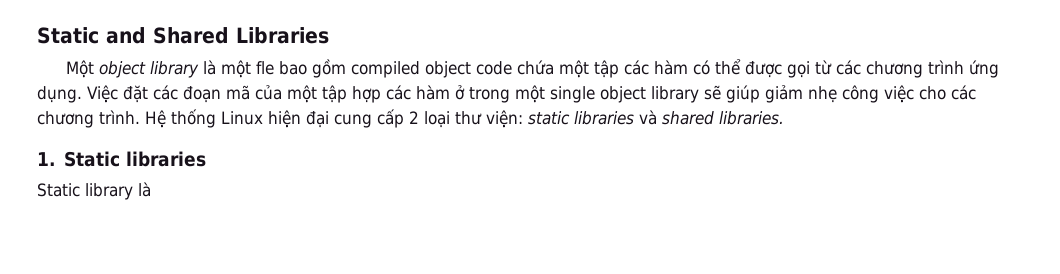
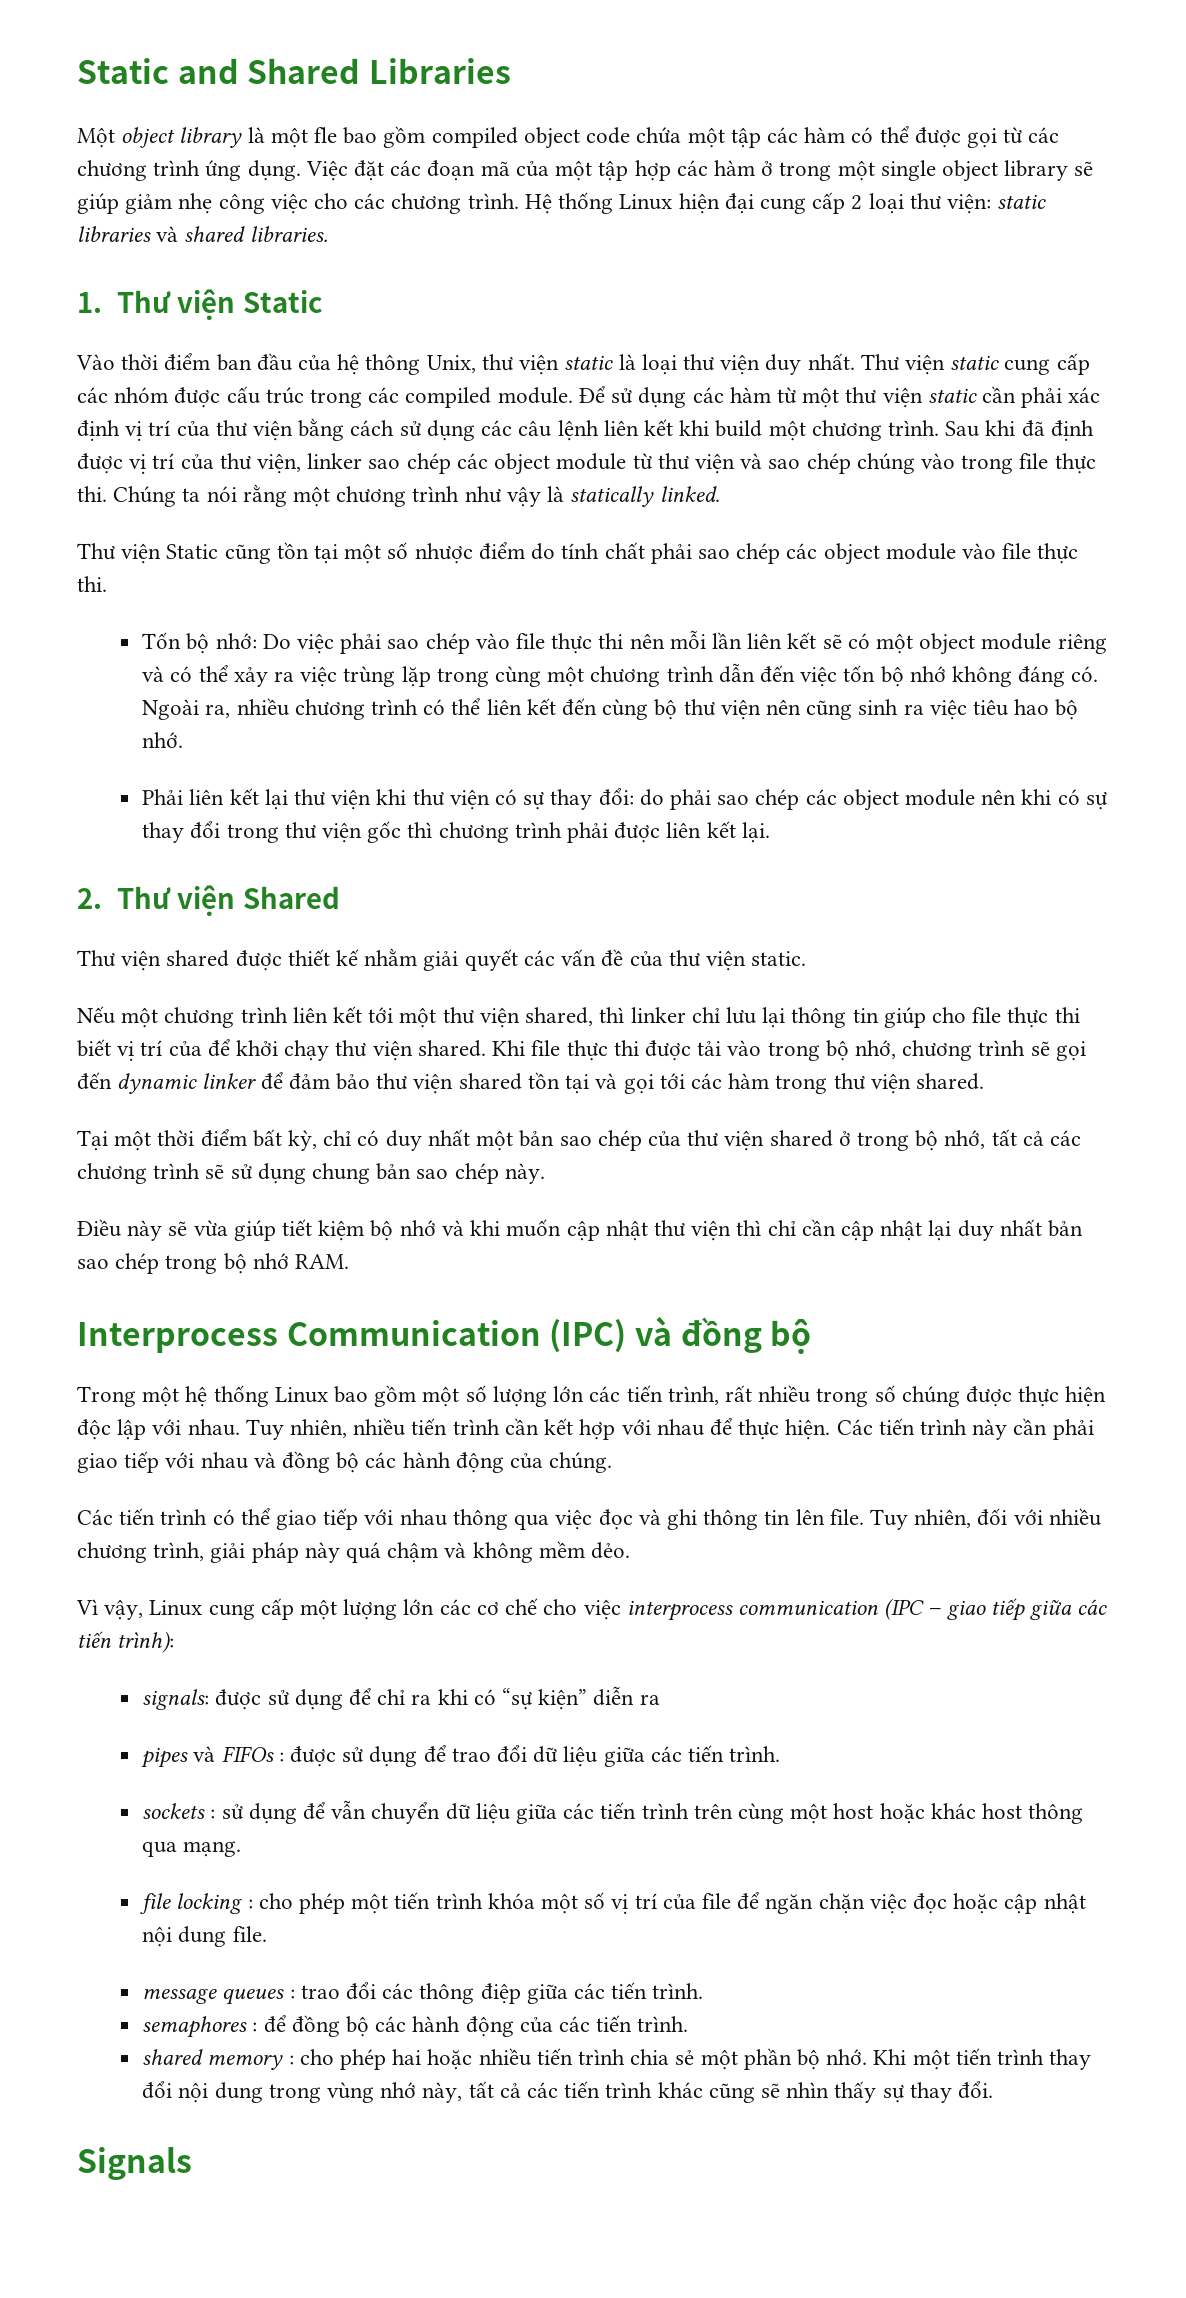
- 1. Static libraries
- Static library là
+ 1. Thư viện Static
+ Vào thời điểm ban đầu của hệ thông Unix, thư viện static là loại thư viện duy nhất. Thư viện static cung cấp các nhóm được cấu trúc trong các compiled module. Để sử dụng các hàm từ một thư viện static cần phải xác định vị trí của thư viện bằng cách sử dụng các câu lệnh liên kết khi build một chương trình. Sau khi đã định được vị trí của thư viện, linker sao chép các object module từ thư viện và sao chép chúng vào trong file thực thi. Chúng ta nói rằng một chương trình như vậy là statically linked.
+ Thư viện Static cũng tồn tại một số nhược điểm do tính chất phải sao chép các object module vào file thực thi.
+ Tốn bộ nhớ: Do việc phải sao chép vào file thực thi nên mỗi lần liên kết sẽ có một object module riêng và có thể xảy ra việc trùng lặp trong cùng một chương trình dẫn đến việc tốn bộ nhớ không đáng có. Ngoài ra, nhiều chương trình có thể liên kết đến cùng bộ thư viện nên cũng sinh ra việc tiêu hao bộ nhớ.
+ Phải liên kết lại thư viện khi thư viện có sự thay đổi: do phải sao chép các object module nên khi có sự thay đổi trong thư viện gốc thì chương trình phải được liên kết lại.
+ 2. Thư viện Shared
+ Thư viện shared được thiết kế nhằm giải quyết các vấn đề của thư viện static.
+ Nếu một chương trình liên kết tới một thư viện shared, thì linker chỉ lưu lại thông tin giúp cho file thực thi biết vị trí của để khởi chạy thư viện shared. Khi file thực thi được tải vào trong bộ nhớ, chương trình sẽ gọi đến dynamic linker để đảm bảo thư viện shared tồn tại và gọi tới các hàm trong thư viện shared.
+ Tại một thời điểm bất kỳ, chỉ có duy nhất một bản sao chép của thư viện shared ở trong bộ nhớ, tất cả các chương trình sẽ sử dụng chung bản sao chép này.
+ Điều này sẽ vừa giúp tiết kiệm bộ nhớ và khi muốn cập nhật thư viện thì chỉ cần cập nhật lại duy nhất bản sao chép trong bộ nhớ RAM.
+ Interprocess Communication (IPC) và đồng bộ
+ Trong một hệ thống Linux bao gồm một số lượng lớn các tiến trình, rất nhiều trong số chúng được thực hiện độc lập với nhau. Tuy nhiên, nhiều tiến trình cần kết hợp với nhau để thực hiện. Các tiến trình này cần phải giao tiếp với nhau và đồng bộ các hành động của chúng.
+ Các tiến trình có thể giao tiếp với nhau thông qua việc đọc và ghi thông tin lên file. Tuy nhiên, đối với nhiều chương trình, giải pháp này quá chậm và không mềm dẻo.
+ Vì vậy, Linux cung cấp một lượng lớn các cơ chế cho việc interprocess communication (IPC – giao tiếp giữa các tiến trình):
+ signals: được sử dụng để chỉ ra khi có “sự kiện” diễn ra
+ pipes và FIFOs : được sử dụng để trao đổi dữ liệu giữa các tiến trình.
+ sockets : sử dụng để vẫn chuyển dữ liệu giữa các tiến trình trên cùng một host hoặc khác host thông qua mạng.
+ file locking : cho phép một tiến trình khóa một số vị trí của file để ngăn chặn việc đọc hoặc cập nhật nội dung file.
+ message queues : trao đổi các thông điệp giữa các tiến trình.
+ semaphores : để đồng bộ các hành động của các tiến trình.
+ shared memory : cho phép hai hoặc nhiều tiến trình chia sẻ một phần bộ nhớ. Khi một tiến trình thay đổi nội dung trong vùng nhớ này, tất cả các tiến trình khác cũng sẽ nhìn thấy sự thay đổi.
+ Signals

